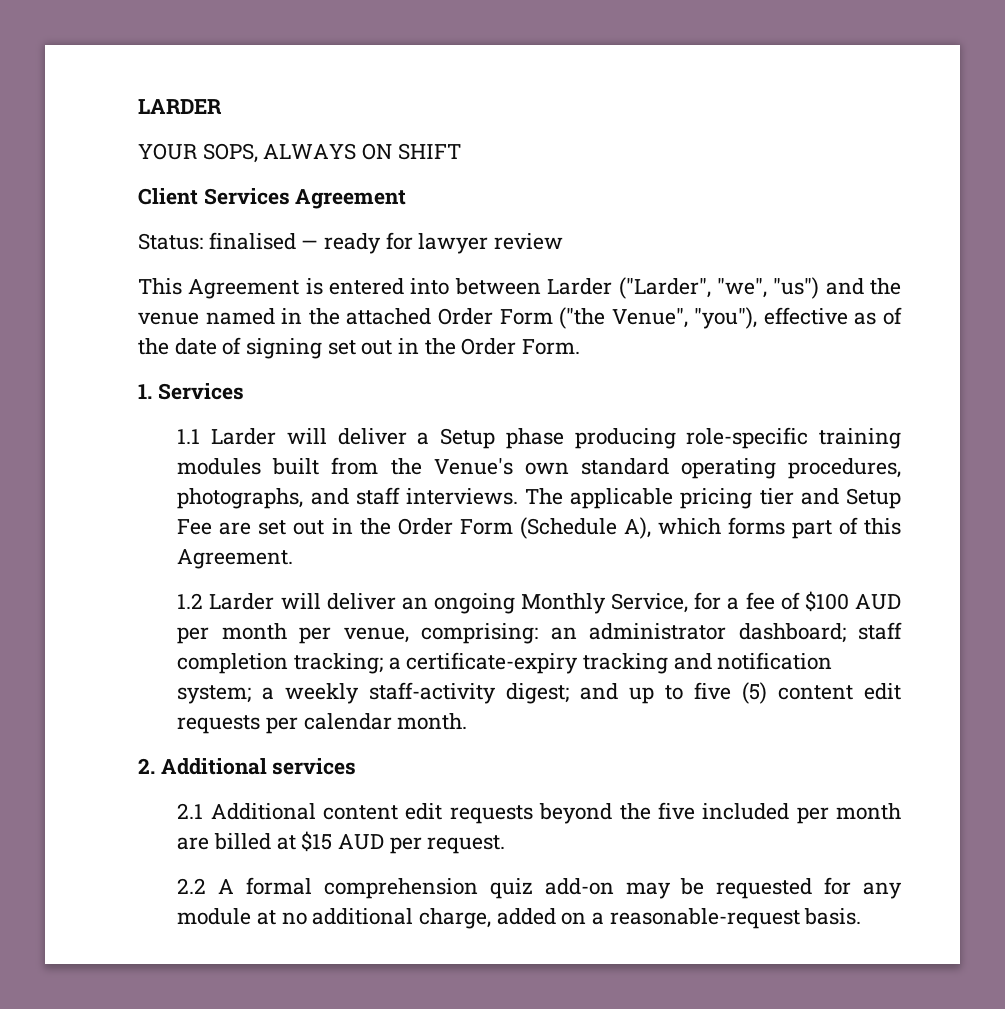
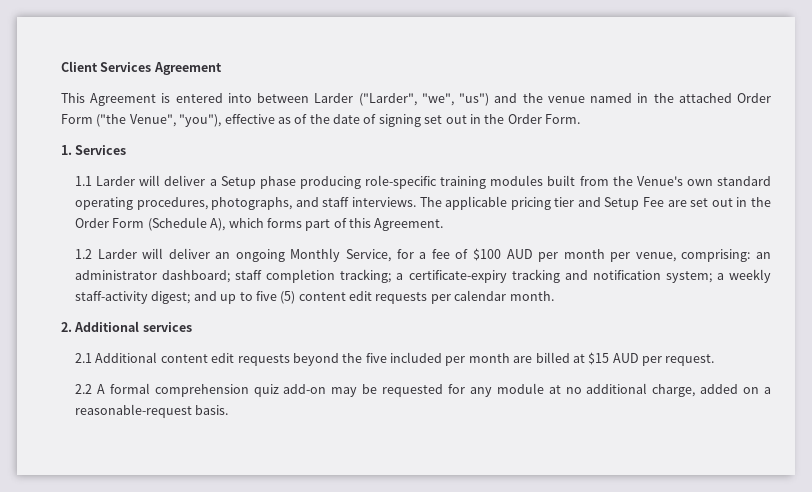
- LARDER
- YOUR SOPS, ALWAYS ON SHIFT
  Client Services Agreement
- Status: finalised — ready for lawyer review

